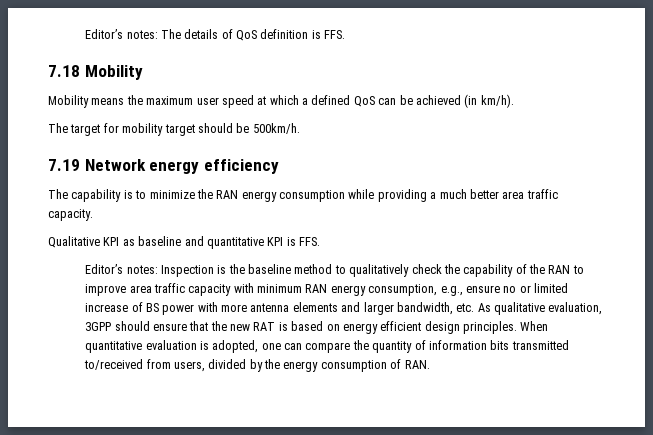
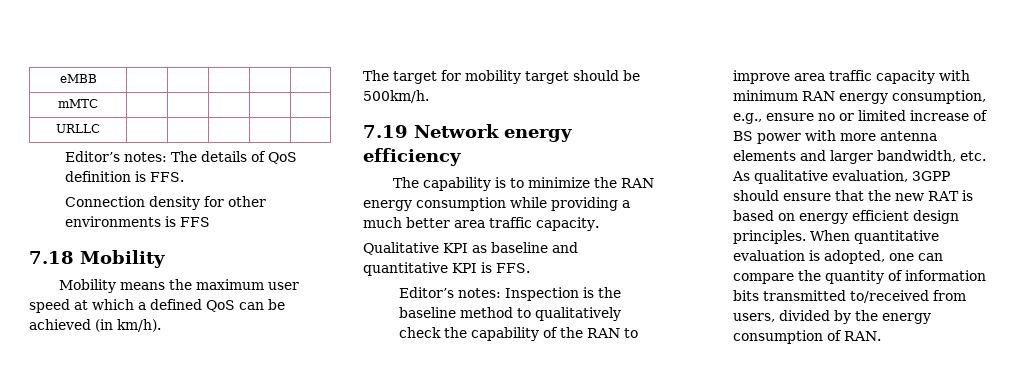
+ eMBB | | | | |
+ mMTC | | | | |
+ URLLC | | | | |
+ Connection density for other environments is FFS

